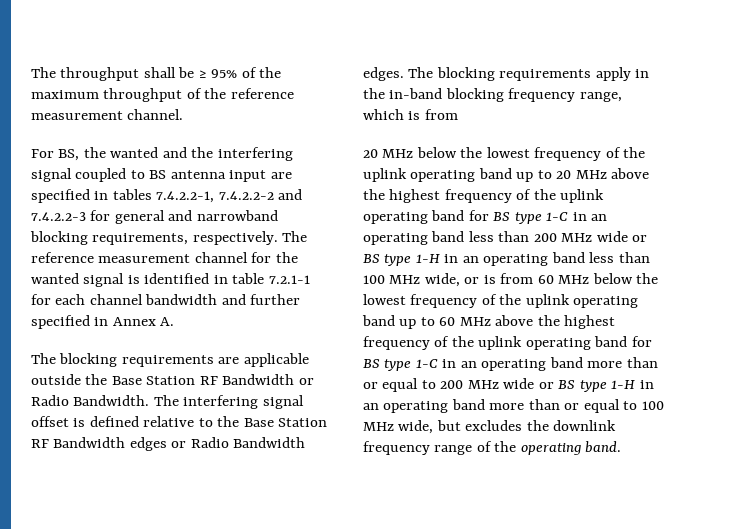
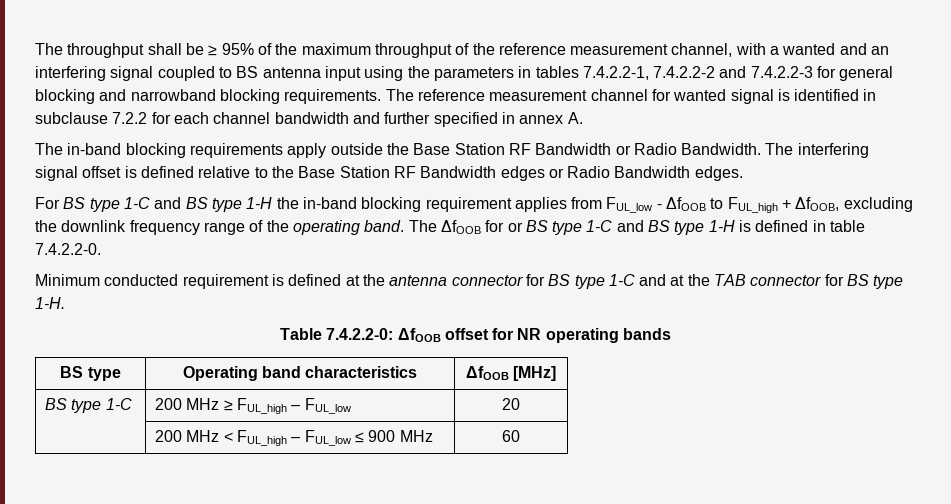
- The throughput shall be ≥ 95% of the maximum throughput of the reference measurement channel.
- For BS, the wanted and the interfering signal coupled to BS antenna input are specified in tables 7.4.2.2-1, 7.4.2.2-2 and 7.4.2.2-3 for general and narrowband blocking requirements, respectively.
+ The throughput shall be ≥ 95% of the maximum throughput of the reference measurement channel, with a wanted and an interfering signal coupled to BS antenna input using the parameters in tables 7.4.2.2-1, 7.4.2.2-2 and 7.4.2.2-3 for general blocking and narrowband blocking requirements.
- The reference measurement channel for the wanted signal is identified in table 7.2.1-1 for each channel bandwidth and further specified in Annex A.
+ The reference measurement channel for wanted signal is identified in subclause 7.2.2 for each channel bandwidth and further specified in annex A.
- The blocking requirements are applicable outside the Base Station RF Bandwidth or Radio Bandwidth.
+ The in-band blocking requirements apply outside the Base Station RF Bandwidth or Radio Bandwidth.
- The interfering signal offset is defined relative to the Base Station RF Bandwidth edges or Radio Bandwidth edges. The blocking requirements apply in the in-band blocking frequency range, which is from
- 20 MHz below the lowest frequency of the uplink operating band up to 20 MHz above the highest frequency of the uplink operating band for BS type 1-C in an operating band less than 200 MHz wide or BS type 1-H in an operating band less than 100 MHz wide, or is from 60 MHz below the lowest frequency of the uplink operating band up to 60 MHz above the highest frequency of the uplink operating band for BS type 1-C in an operating band more than or equal to 200 MHz wide or BS type 1-H in an operating band more than or equal to 100 MHz wide, but excludes the downlink frequency range of the operating band.
+ The interfering signal offset is defined relative to the Base Station RF Bandwidth edges or Radio Bandwidth edges.
+ For BS type 1-C and BS type 1-H the in-band blocking requirement applies from FUL_low - ΔfOOB to FUL_high + ΔfOOB, excluding the downlink frequency range of the operating band.
+ The ΔfOOB for or BS type 1-C and BS type 1-H is defined in table 7.4.2.2-0.
+ Minimum conducted requirement is defined at the antenna connector for BS type 1-C and at the TAB connector for BS type 1-H.
+ Table 7.4.2.2-0: ΔfOOB offset for NR operating bands
+ BS type | Operating band characteristics | ΔfOOB [MHz]
+ BS type 1-C | 200 MHz ≥ FUL_high – FUL_low | 20
+ | 200 MHz < FUL_high – FUL_low ≤ 900 MHz | 60

